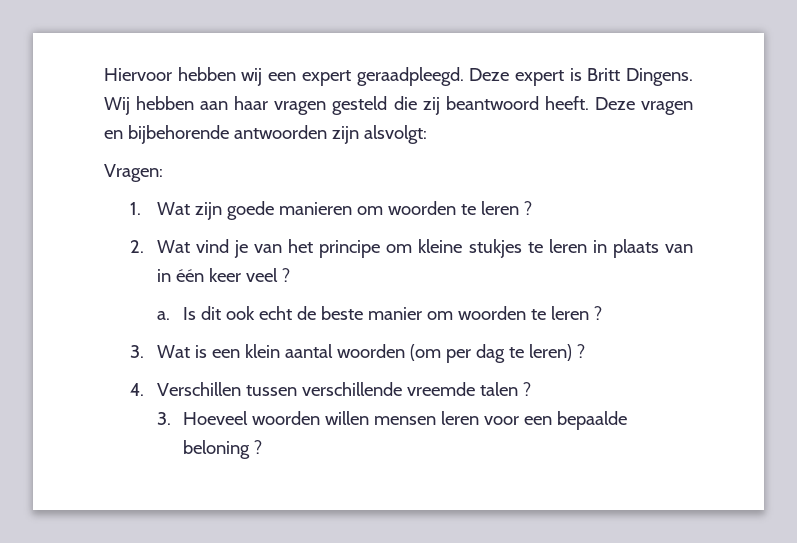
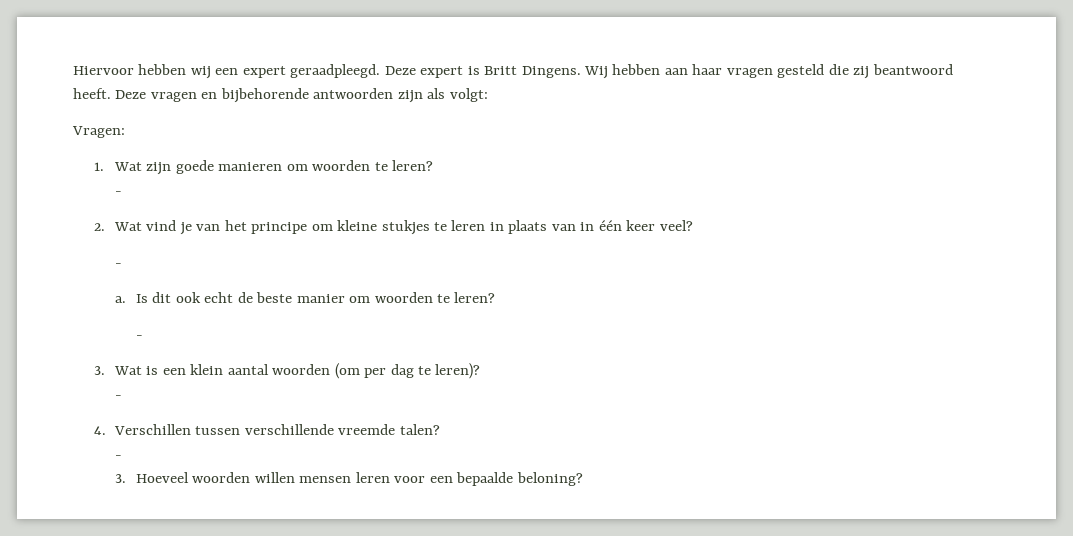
- Deze vragen en bijbehorende antwoorden zijn alsvolgt:
+ Deze vragen en bijbehorende antwoorden zijn als volgt:
- 1. Wat zijn goede manieren om woorden te leren ?
+ 1. Wat zijn goede manieren om woorden te leren?
+ -
- 2. Wat vind je van het principe om kleine stukjes te leren in plaats van in één keer veel ?
+ 2. Wat vind je van het principe om kleine stukjes te leren in plaats van in één keer veel?
+ -
- Is dit ook echt de beste manier om woorden te leren ?
+ Is dit ook echt de beste manier om woorden te leren?
+ -
- 3. Wat is een klein aantal woorden (om per dag te leren) ?
+ 3. Wat is een klein aantal woorden (om per dag te leren)?
+ -
- 4. Verschillen tussen verschillende vreemde talen ?
+ 4. Verschillen tussen verschillende vreemde talen?
+ -
- 3. Hoeveel woorden willen mensen leren voor een bepaalde beloning ?
+ 3. Hoeveel woorden willen mensen leren voor een bepaalde beloning?

